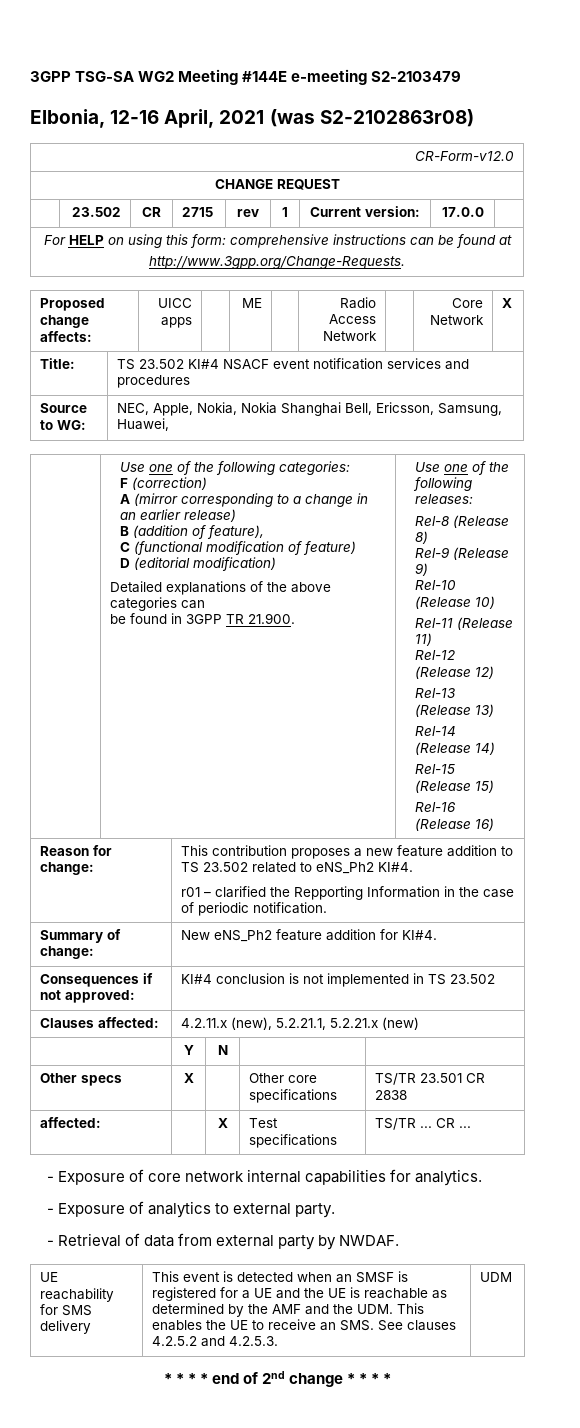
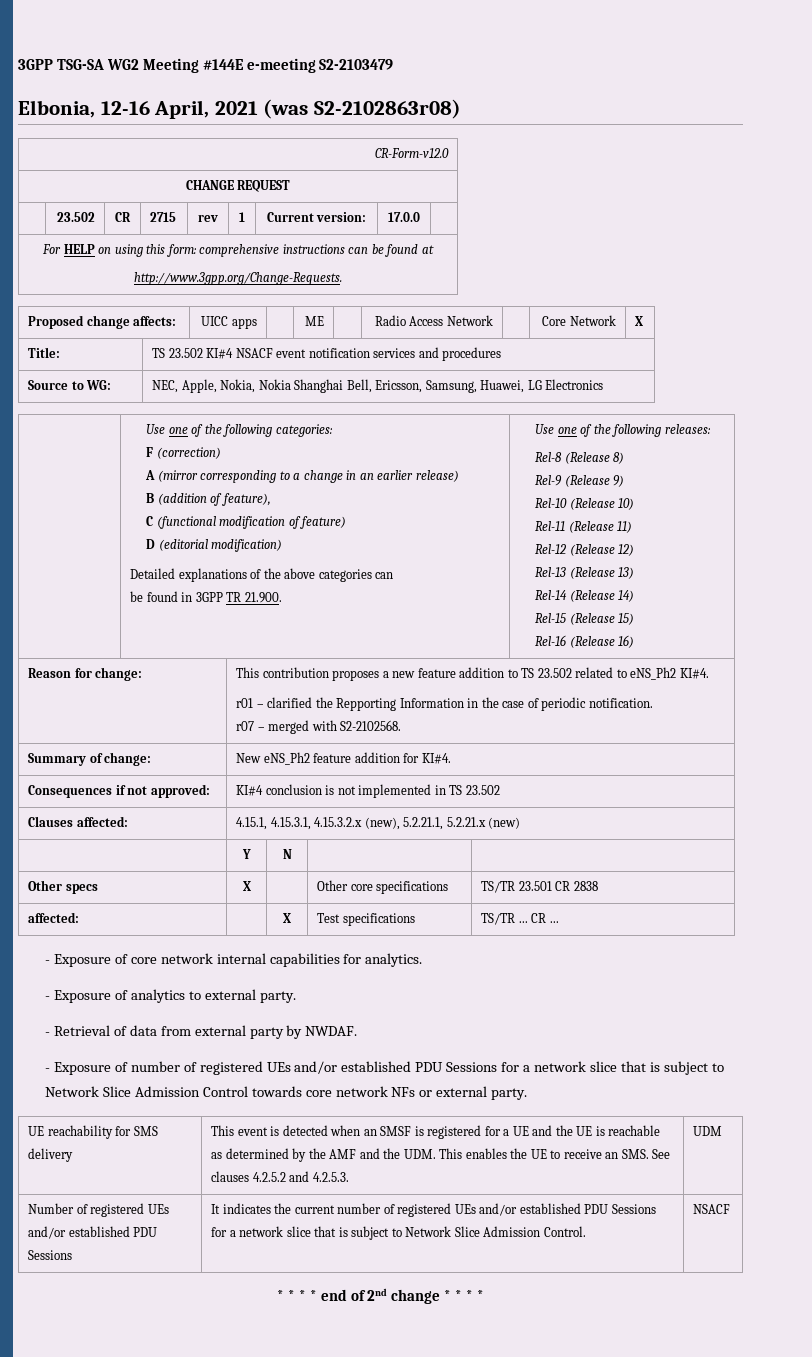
- Source to WG: | NEC, Apple, Nokia, Nokia Shanghai Bell, Ericsson, Samsung, Huawei,
+ Source to WG: | NEC, Apple, Nokia, Nokia Shanghai Bell, Ericsson, Samsung, Huawei, LG Electronics
  Reason for change: | This contribution proposes a new feature addition to TS 23.502 related to eNS_Ph2 KI#4.
  r01 – clarified the Repporting Information in the case of periodic notification.
+ r07 – merged with S2-2102568.
- Clauses affected: | 4.2.11.x (new), 5.2.21.1, 5.2.21.x (new)
+ Clauses affected: | 4.15.1, 4.15.3.1, 4.15.3.2.x (new), 5.2.21.1, 5.2.21.x (new)
+ - Exposure of number of registered UEs and/or established PDU Sessions for a network slice that is subject to Network Slice Admission Control towards core network NFs or external party.
+ Number of registered UEs and/or established PDU Sessions | It indicates the current number of registered UEs and/or established PDU Sessions for a network slice that is subject to Network Slice Admission Control. | NSACF

